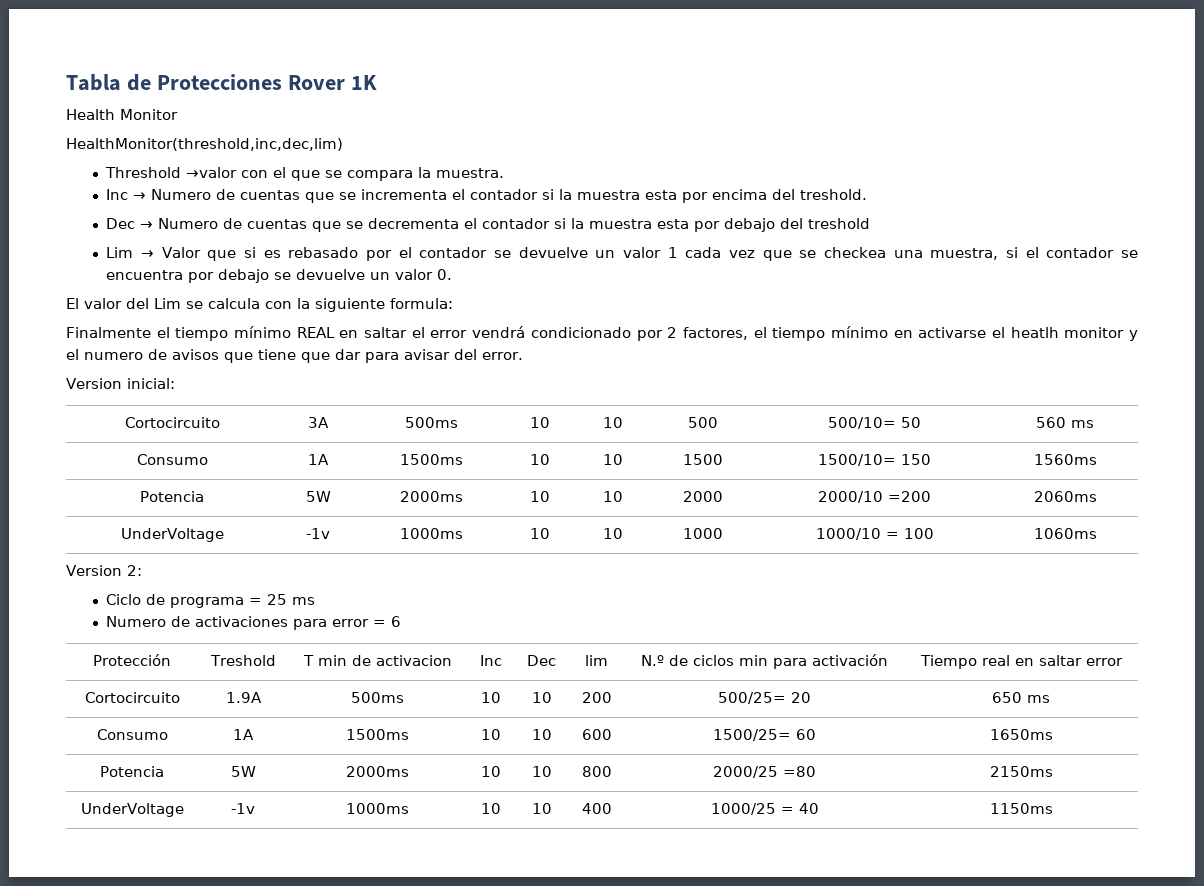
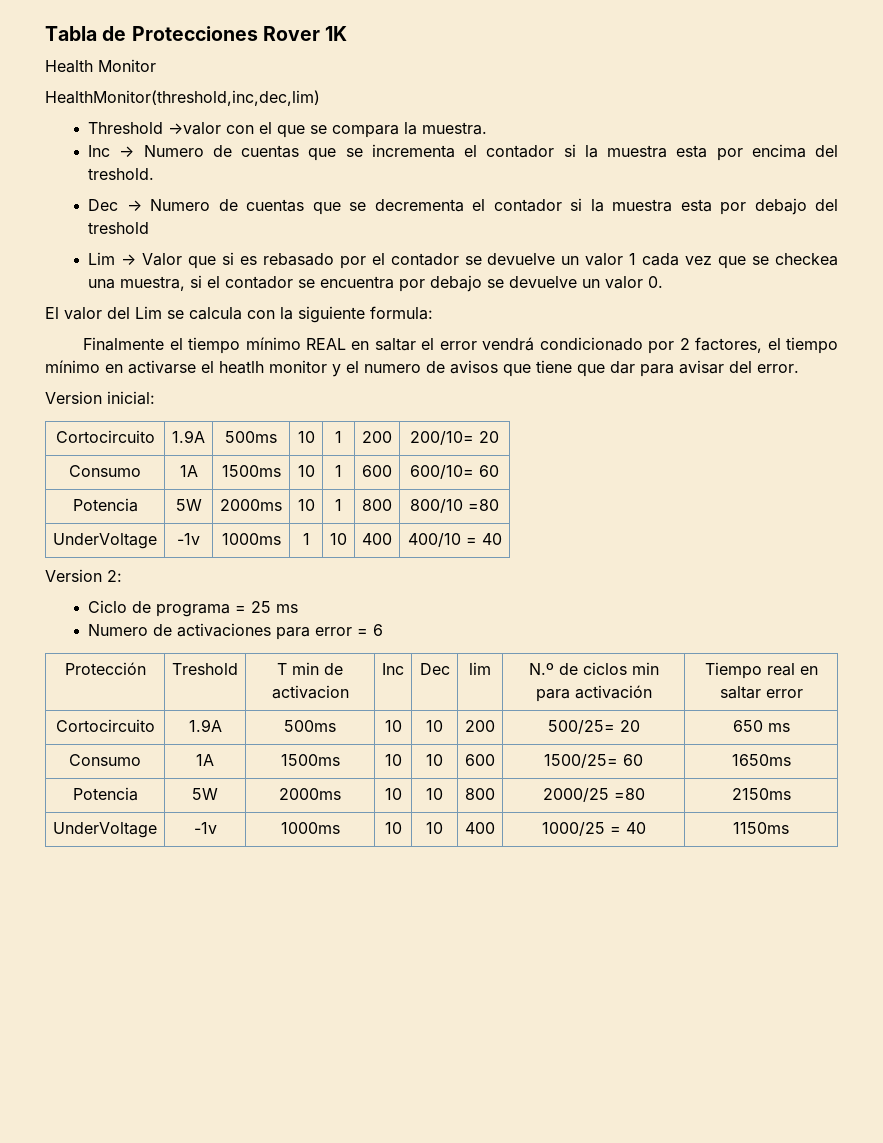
- Cortocircuito | 3A | 500ms | 10 | 10 | 500 | 500/10= 50 | 560 ms
- Consumo | 1A | 1500ms | 10 | 10 | 1500 | 1500/10= 150 | 1560ms
- Potencia | 5W | 2000ms | 10 | 10 | 2000 | 2000/10 =200 | 2060ms
- UnderVoltage | -1v | 1000ms | 10 | 10 | 1000 | 1000/10 = 100 | 1060ms
+ Cortocircuito | 1.9A | 500ms | 10 | 1 | 200 | 200/10= 20
+ Consumo | 1A | 1500ms | 10 | 1 | 600 | 600/10= 60
+ Potencia | 5W | 2000ms | 10 | 1 | 800 | 800/10 =80
+ UnderVoltage | -1v | 1000ms | 1 | 10 | 400 | 400/10 = 40

